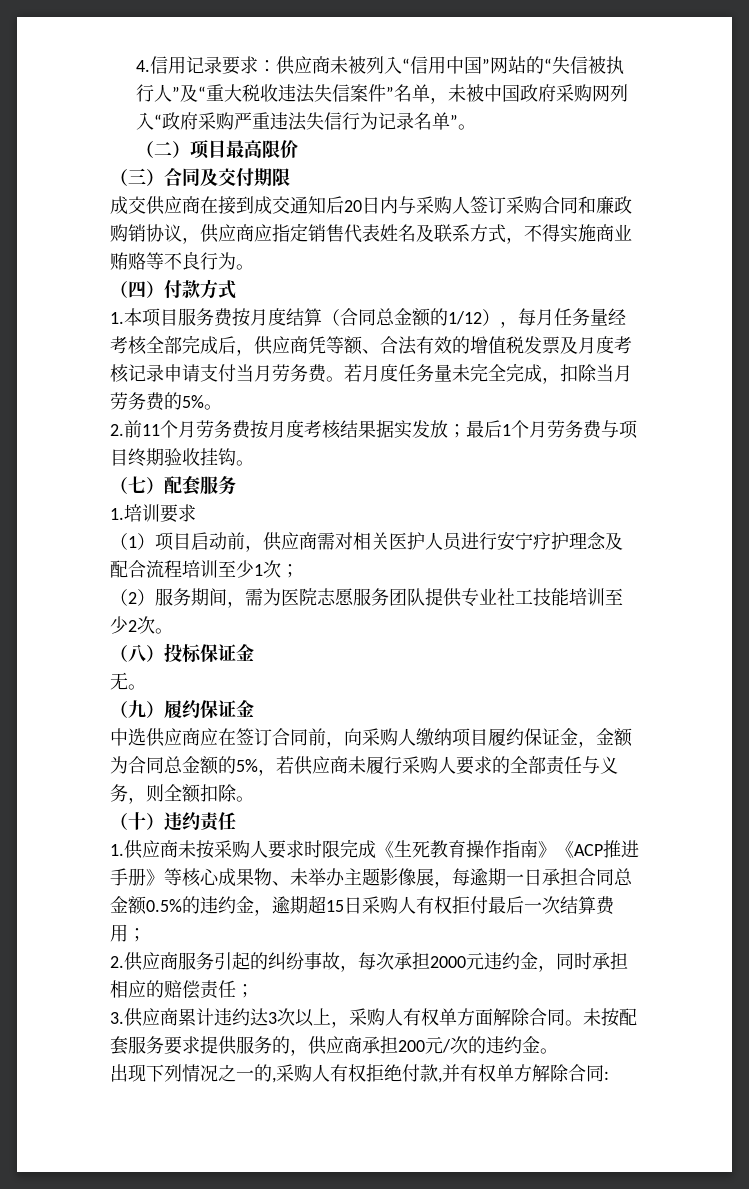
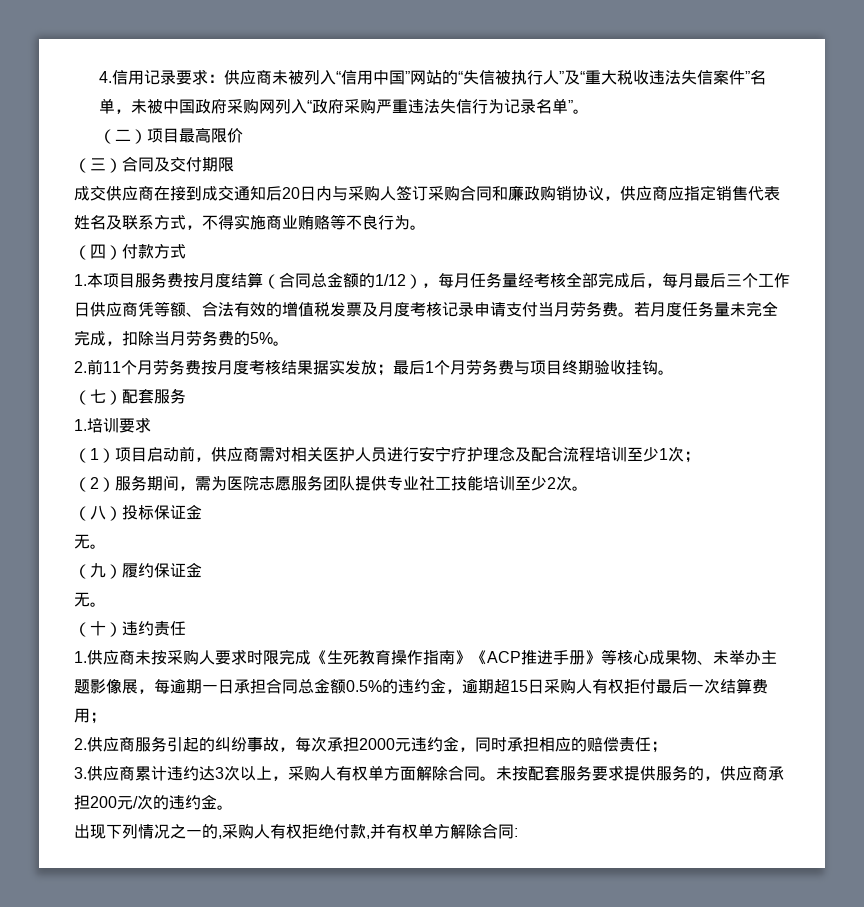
- 1.本项目服务费按月度结算（合同总金额的1/12），每月任务量经考核全部完成后，供应商凭等额、合法有效的增值税发票及月度考核记录申请支付当月劳务费。
+ 1.本项目服务费按月度结算（合同总金额的1/12），每月任务量经考核全部完成后，每月最后三个工作日供应商凭等额、合法有效的增值税发票及月度考核记录申请支付当月劳务费。
  （九）履约保证金
- 中选供应商应在签订合同前，向采购人缴纳项目履约保证金，金额为合同总金额的5%，若供应商未履行采购人要求的全部责任与义务，则全额扣除。
+ 无。

